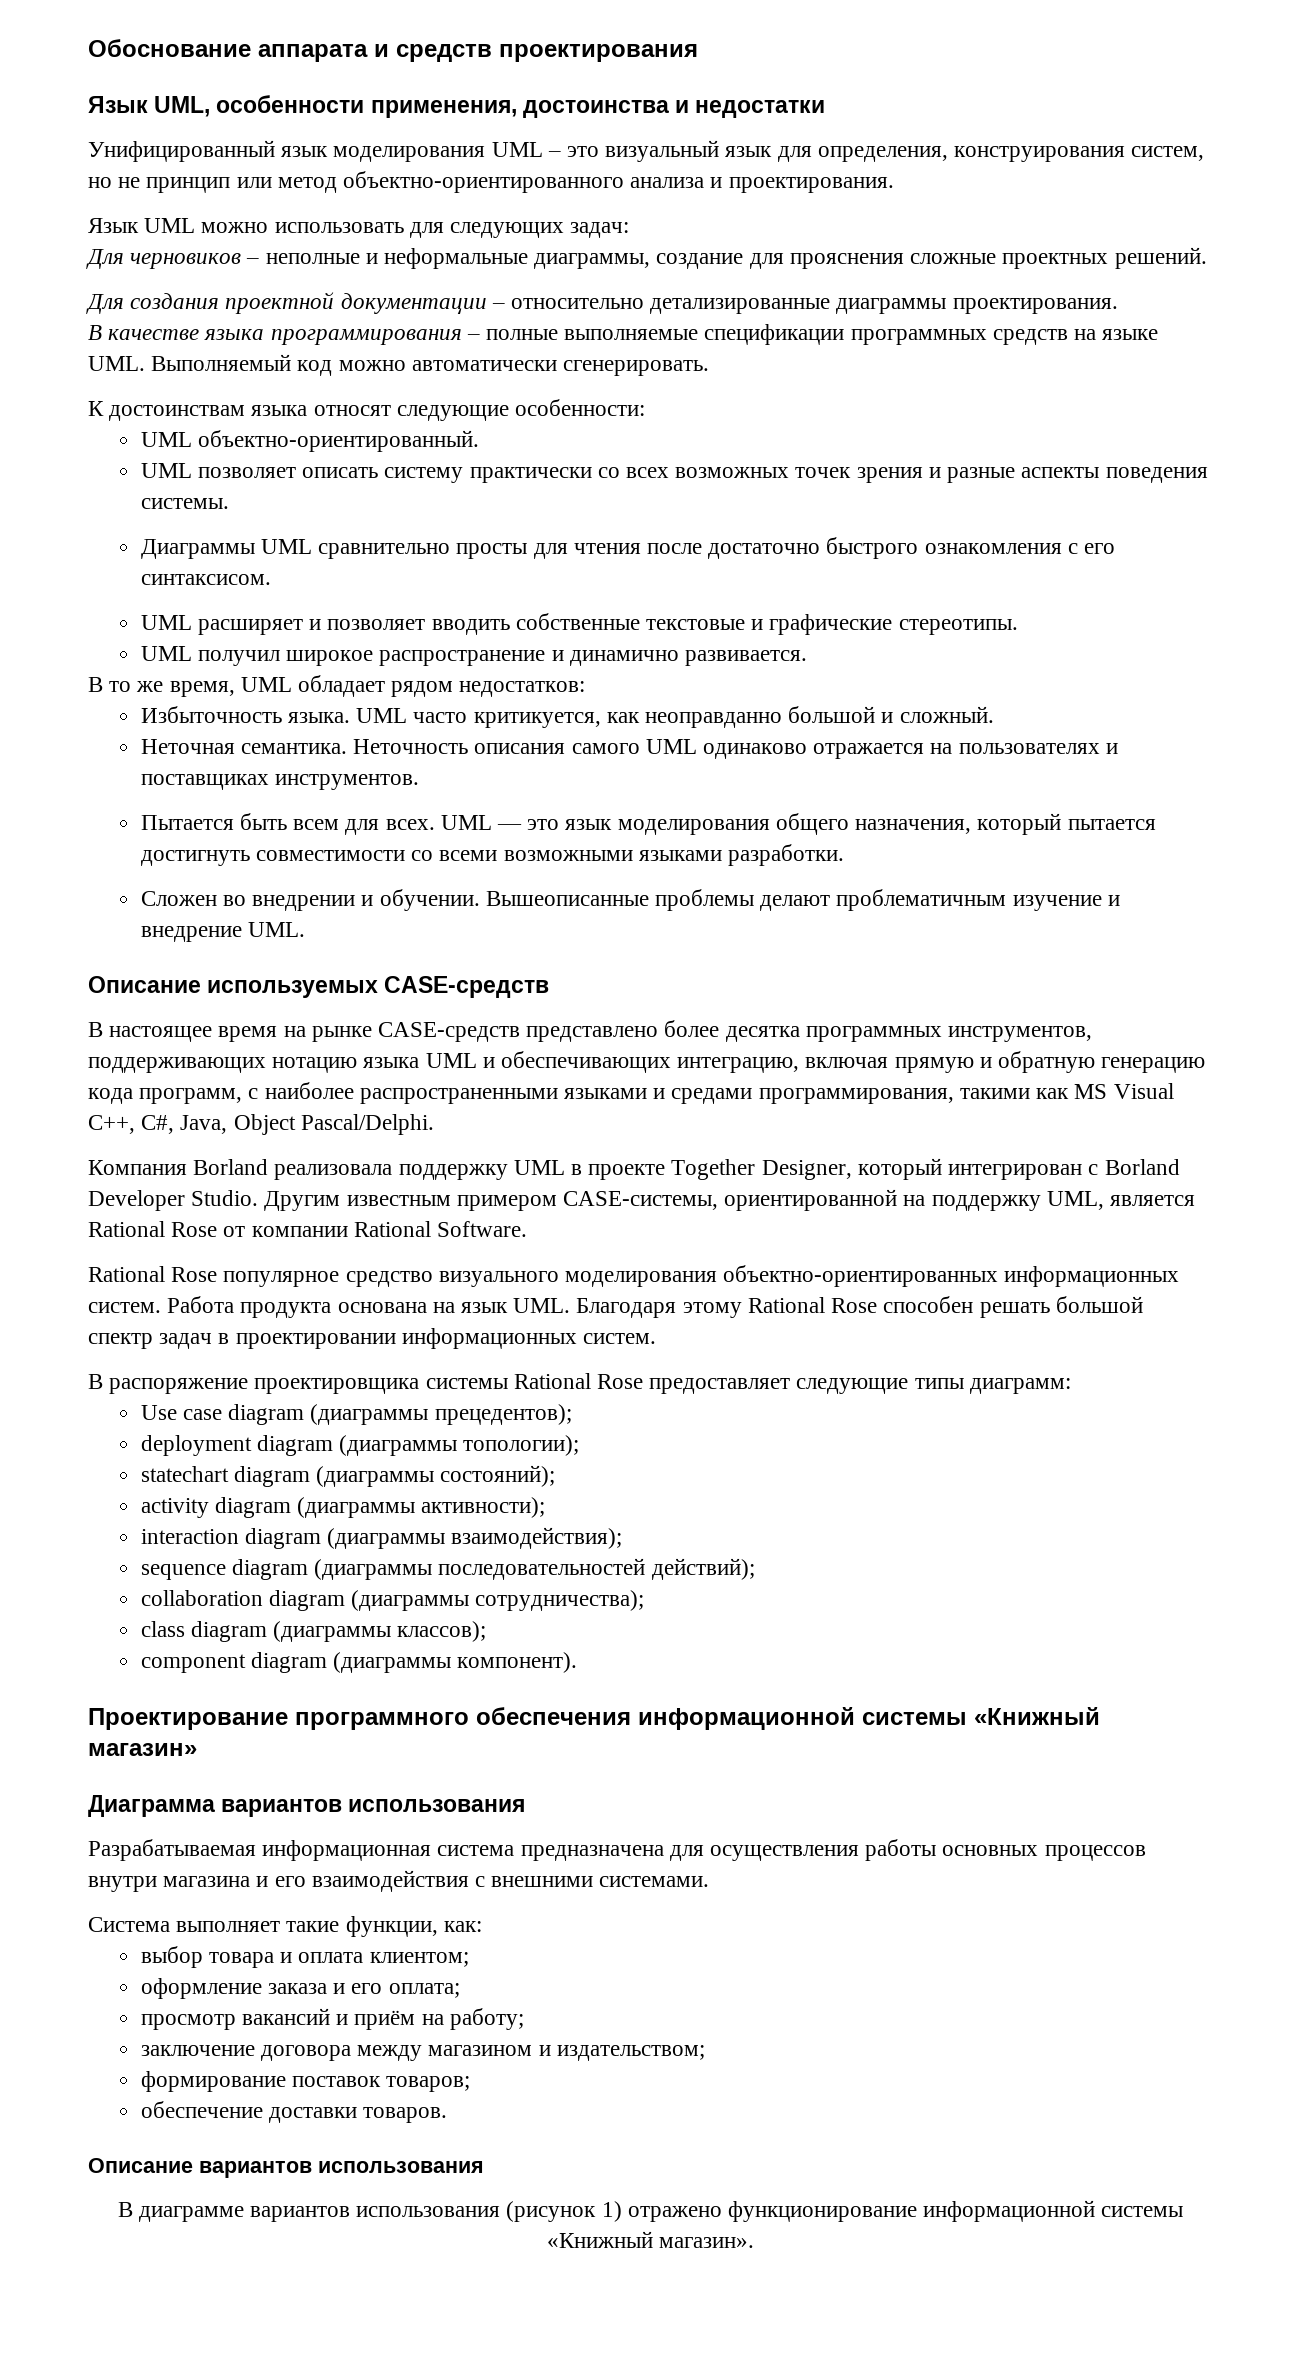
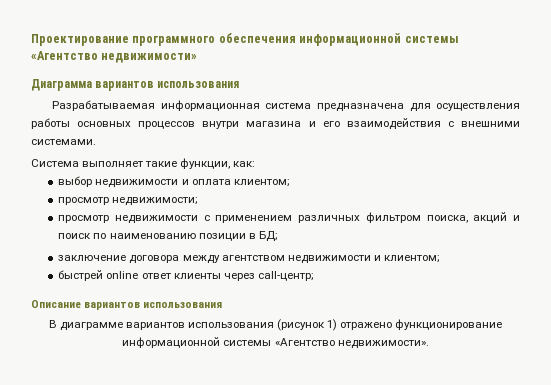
- Обоснование аппарата и средств проектирования
- Язык UML, особенности применения, достоинства и недостатки
- Унифицированный язык моделирования UML – это визуальный язык для определения, конструирования систем, но не принцип или метод объектно-ориентированного анализа и проектирования.
- Язык UML можно использовать для следующих задач:
- Для черновиков – неполные и неформальные диаграммы, создание для прояснения сложные проектных решений.
- Для создания проектной документации – относительно детализированные диаграммы проектирования.
- В качестве языка программирования – полные выполняемые спецификации программных средств на языке UML. Выполняемый код можно автоматически сгенерировать.
- К достоинствам языка относят следующие особенности:
- UML объектно-ориентированный.
- UML позволяет описать систему практически со всех возможных точек зрения и разные аспекты поведения системы.
- Диаграммы UML сравнительно просты для чтения после достаточно быстрого ознакомления с его синтаксисом.
- UML расширяет и позволяет вводить собственные текстовые и графические стереотипы.
- UML получил широкое распространение и динамично развивается.
- В то же время, UML обладает рядом недостатков:
- Избыточность языка. UML часто критикуется, как неоправданно большой и сложный.
- Неточная семантика. Неточность описания самого UML одинаково отражается на пользователях и поставщиках инструментов.
- Пытается быть всем для всех. UML — это язык моделирования общего назначения, который пытается достигнуть совместимости со всеми возможными языками разработки.
- Сложен во внедрении и обучении. Вышеописанные проблемы делают проблематичным изучение и внедрение UML.
- Описание используемых CASE-средств
- В настоящее время на рынке CASE-средств представлено более десятка программных инструментов, поддерживающих нотацию языка UML и обеспечивающих интеграцию, включая прямую и обратную генерацию кода программ, с наиболее распространенными языками и средами программирования, такими как MS Visual C++, C#, Java, Object Pascal/Delphi.
- Компания Borland реализовала поддержку UML в проекте Together Designer, который интегрирован с Borland Developer Studio. Другим известным примером CASE-системы, ориентированной на поддержку UML, является Rational Rose от компании Rational Software.
- Rational Rose популярное средство визуального моделирования объектно-ориентированных информационных систем. Работа продукта основана на язык UML. Благодаря этому Rational Rose способен решать большой спектр задач в проектировании информационных систем.
- В распоряжение проектировщика системы Rational Rose предоставляет следующие типы диаграмм:
- Use case diagram (диаграммы прецедентов);
- deployment diagram (диаграммы топологии);
- statechart diagram (диаграммы состояний);
- activity diagram (диаграммы активности);
- interaction diagram (диаграммы взаимодействия);
- sequence diagram (диаграммы последовательностей действий);
- collaboration diagram (диаграммы сотрудничества);
- class diagram (диаграммы классов);
- component diagram (диаграммы компонент).
- Проектирование программного обеспечения информационной системы «Книжный магазин»
+ Проектирование программного обеспечения информационной системы «Агентство недвижимости»
- выбор товара и оплата клиентом;
+ выбор недвижимости и оплата клиентом;
- оформление заказа и его оплата;
- просмотр вакансий и приём на работу;
- заключение договора между магазином и издательством;
- формирование поставок товаров;
- обеспечение доставки товаров.
+ просмотр недвижимости;
+ просмотр недвижимости с применением различных фильтром поиска, акций и поиск по наименованию позиции в БД;
+ заключение договора между агентством недвижимости и клиентом;
+ быстрей online ответ клиенты через call-центр;
- В диаграмме вариантов использования (рисунок 1) отражено функционирование информационной системы «Книжный магазин».
+ В диаграмме вариантов использования (рисунок 1) отражено функционирование информационной системы «Агентство недвижимости».

